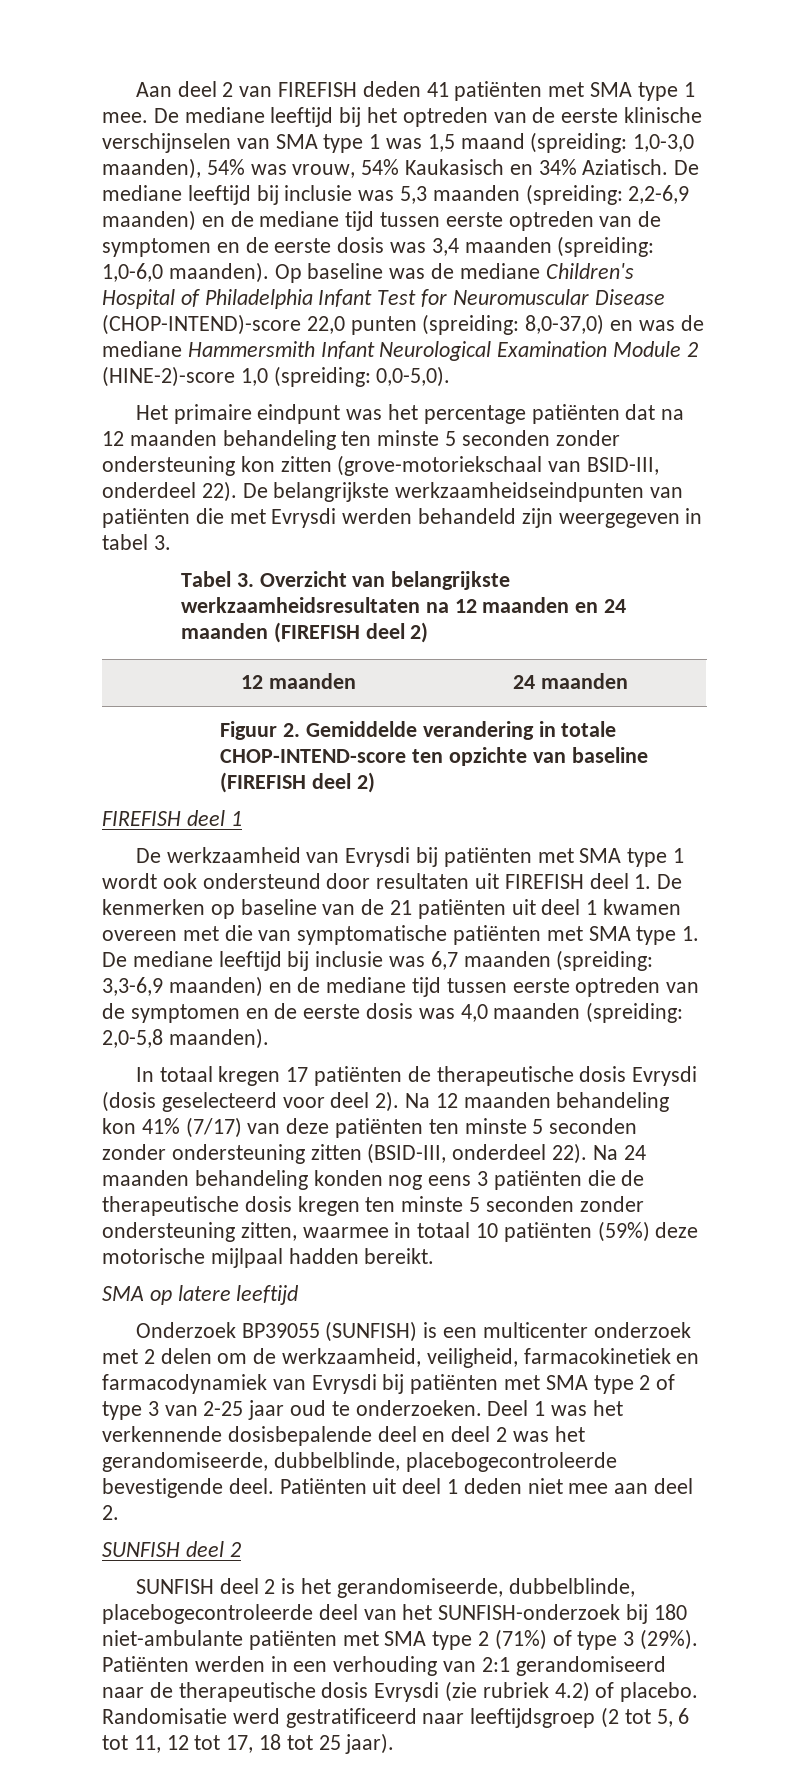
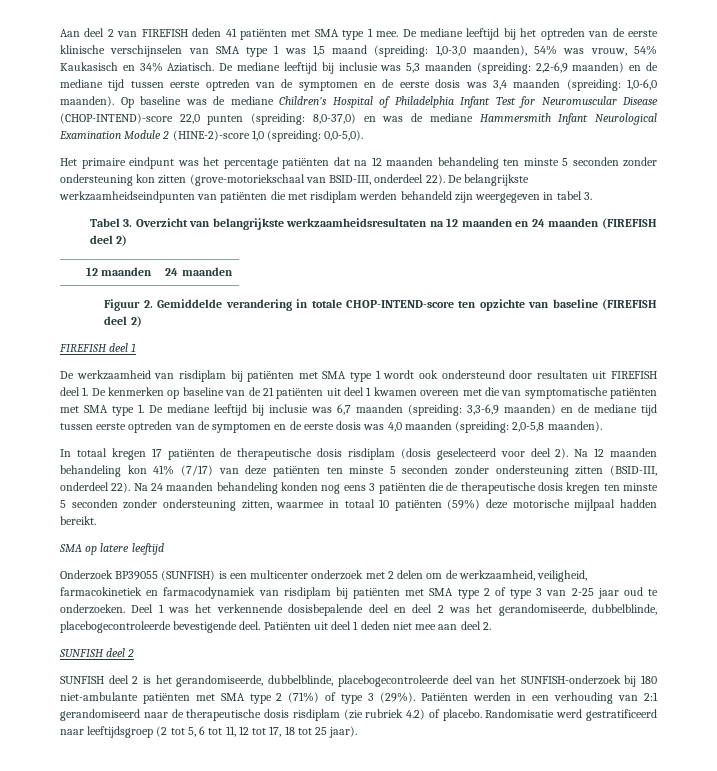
- De belangrijkste werkzaamheidseindpunten van patiënten die met Evrysdi werden behandeld zijn weergegeven in tabel 3.
+ De belangrijkste werkzaamheidseindpunten van patiënten die met risdiplam werden behandeld zijn weergegeven in tabel 3.
- De werkzaamheid van Evrysdi bij patiënten met SMA type 1 wordt ook ondersteund door resultaten uit FIREFISH deel 1. De kenmerken op baseline van de 21 patiënten uit deel 1 kwamen overeen met die van symptomatische patiënten met SMA type 1. De mediane leeftijd bij inclusie was 6,7 maanden (spreiding:
+ De werkzaamheid van risdiplam bij patiënten met SMA type 1 wordt ook ondersteund door resultaten uit FIREFISH deel 1. De kenmerken op baseline van de 21 patiënten uit deel 1 kwamen overeen met die van symptomatische patiënten met SMA type 1. De mediane leeftijd bij inclusie was 6,7 maanden (spreiding:
- In totaal kregen 17 patiënten de therapeutische dosis Evrysdi (dosis geselecteerd voor deel 2).
+ In totaal kregen 17 patiënten de therapeutische dosis risdiplam (dosis geselecteerd voor deel 2).
- Onderzoek BP39055 (SUNFISH) is een multicenter onderzoek met 2 delen om de werkzaamheid, veiligheid, farmacokinetiek en farmacodynamiek van Evrysdi bij patiënten met SMA type 2 of type 3 van 2-25 jaar oud te onderzoeken.
+ Onderzoek BP39055 (SUNFISH) is een multicenter onderzoek met 2 delen om de werkzaamheid, veiligheid, farmacokinetiek en farmacodynamiek van risdiplam bij patiënten met SMA type 2 of type 3 van 2-25 jaar oud te onderzoeken.
- Patiënten werden in een verhouding van 2:1 gerandomiseerd naar de therapeutische dosis Evrysdi (zie rubriek 4.2) of placebo.
+ Patiënten werden in een verhouding van 2:1 gerandomiseerd naar de therapeutische dosis risdiplam (zie rubriek 4.2) of placebo.

